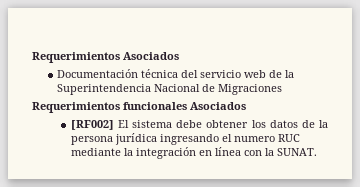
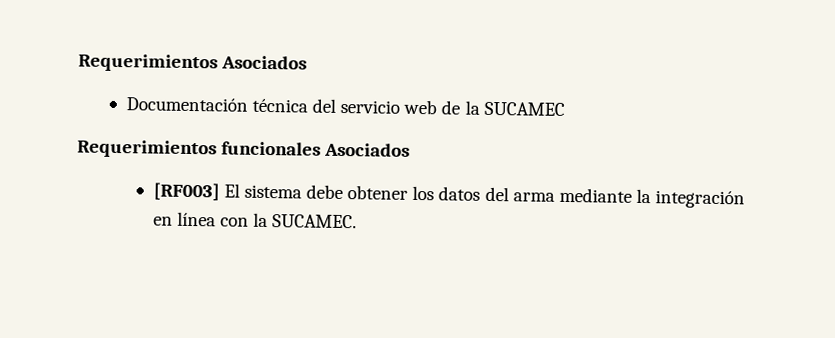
- Documentación técnica del servicio web de la Superintendencia Nacional de Migraciones
+ Documentación técnica del servicio web de la SUCAMEC
- [RF002] El sistema debe obtener los datos de la persona jurídica ingresando el numero RUC mediante la integración en línea con la SUNAT.
+ [RF003] El sistema debe obtener los datos del arma mediante la integración en línea con la SUCAMEC.

